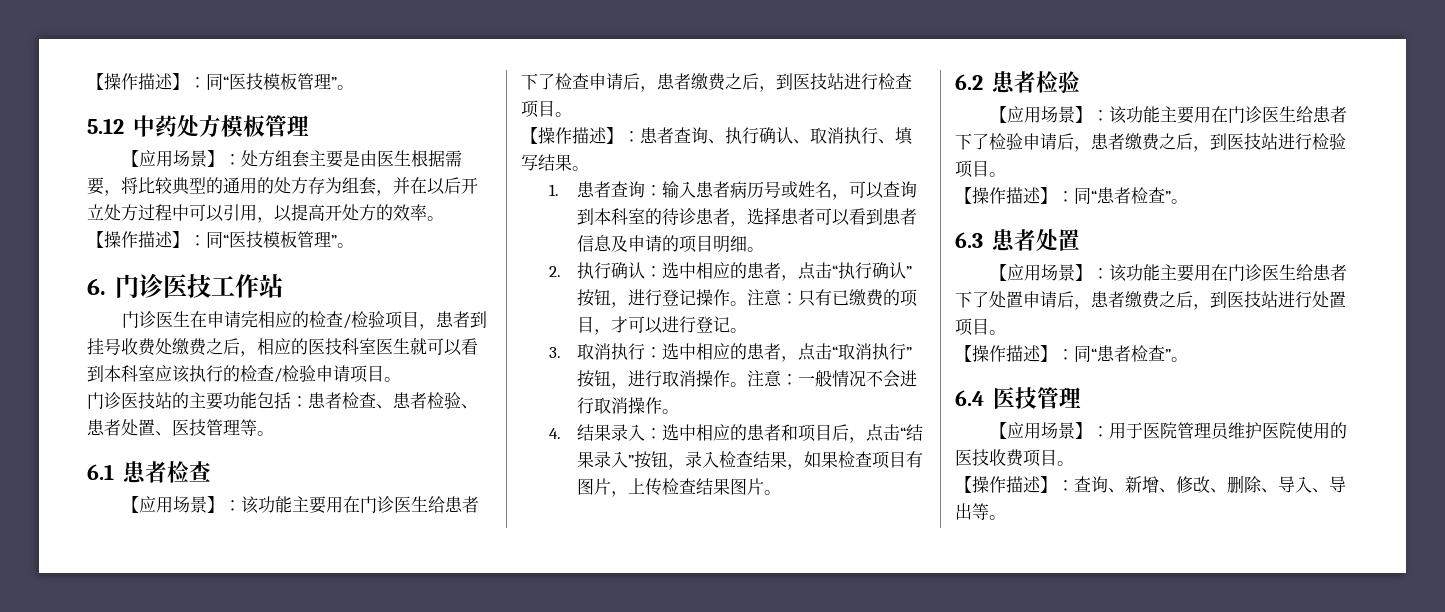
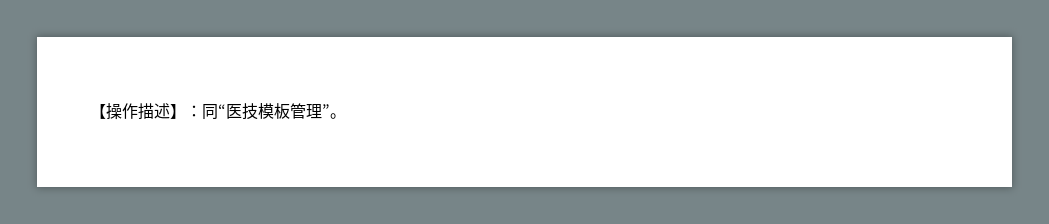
- 5.12中药处方模板管理
- 【应用场景】：处方组套主要是由医生根据需要，将比较典型的通用的处方存为组套，并在以后开立处方过程中可以引用，以提高开处方的效率。
- 【操作描述】：同“医技模板管理”。
- 6.门诊医技工作站
- 门诊医生在申请完相应的检查/检验项目，患者到挂号收费处缴费之后，相应的医技科室医生就可以看到本科室应该执行的检查/检验申请项目。
- 门诊医技站的主要功能包括：患者检查、患者检验、患者处置、医技管理等。
- 6.1患者检查
- 【应用场景】：该功能主要用在门诊医生给患者下了检查申请后，患者缴费之后，到医技站进行检查项目。
- 【操作描述】：患者查询、执行确认、取消执行、填写结果。
- 1.患者查询：输入患者病历号或姓名，可以查询到本科室的待诊患者，选择患者可以看到患者信息及申请的项目明细。
- 2.执行确认：选中相应的患者，点击“执行确认”按钮，进行登记操作。注意：只有已缴费的项目，才可以进行登记。
- 3.取消执行：选中相应的患者，点击“取消执行”按钮，进行取消操作。注意：一般情况不会进行取消操作。
- 4.结果录入：选中相应的患者和项目后，点击“结果录入”按钮，录入检查结果，如果检查项目有图片，上传检查结果图片。
- 6.2患者检验
- 【应用场景】：该功能主要用在门诊医生给患者下了检验申请后，患者缴费之后，到医技站进行检验项目。
- 【操作描述】：同“患者检查”。
- 6.3患者处置
- 【应用场景】：该功能主要用在门诊医生给患者下了处置申请后，患者缴费之后，到医技站进行处置项目。
- 【操作描述】：同“患者检查”。
- 6.4医技管理
- 【应用场景】：用于医院管理员维护医院使用的医技收费项目。
- 【操作描述】：查询、新增、修改、删除、导入、导出等。

